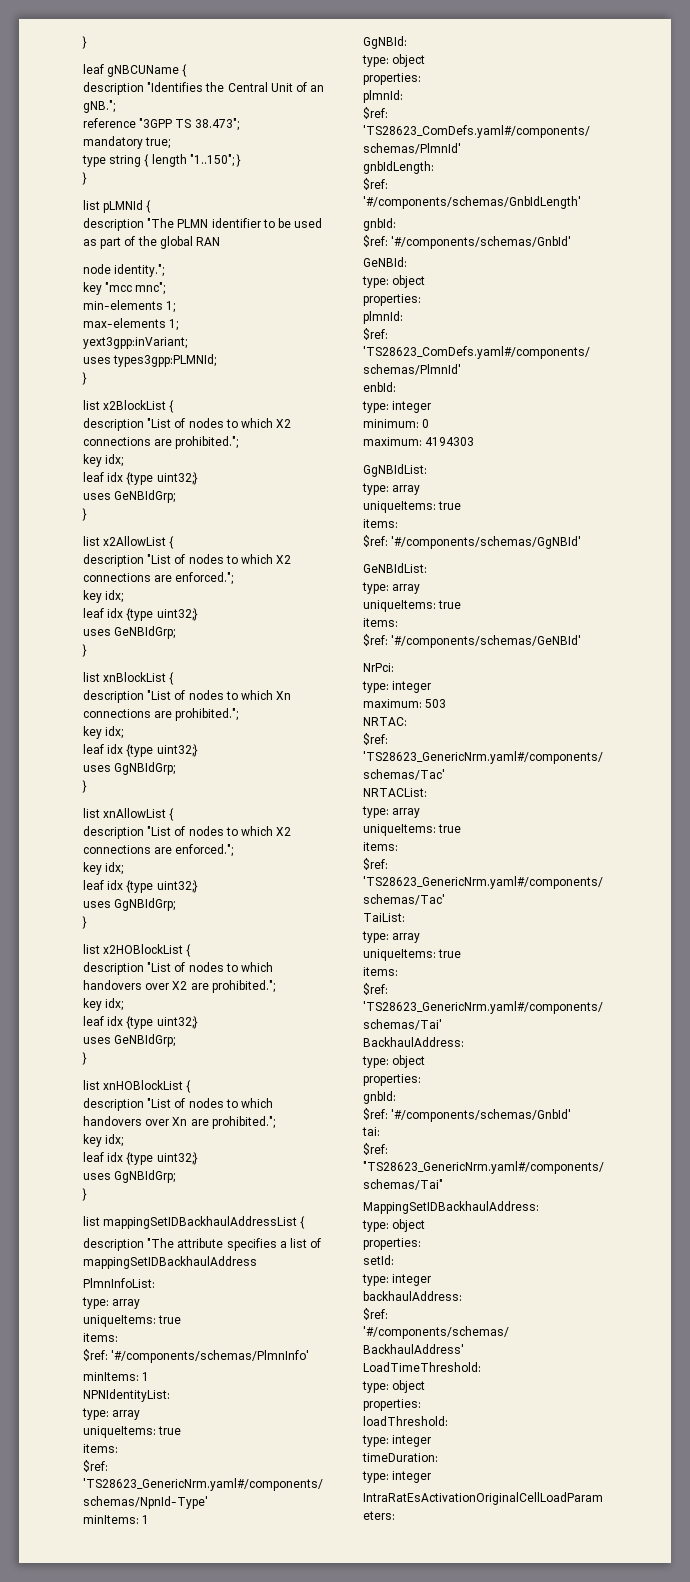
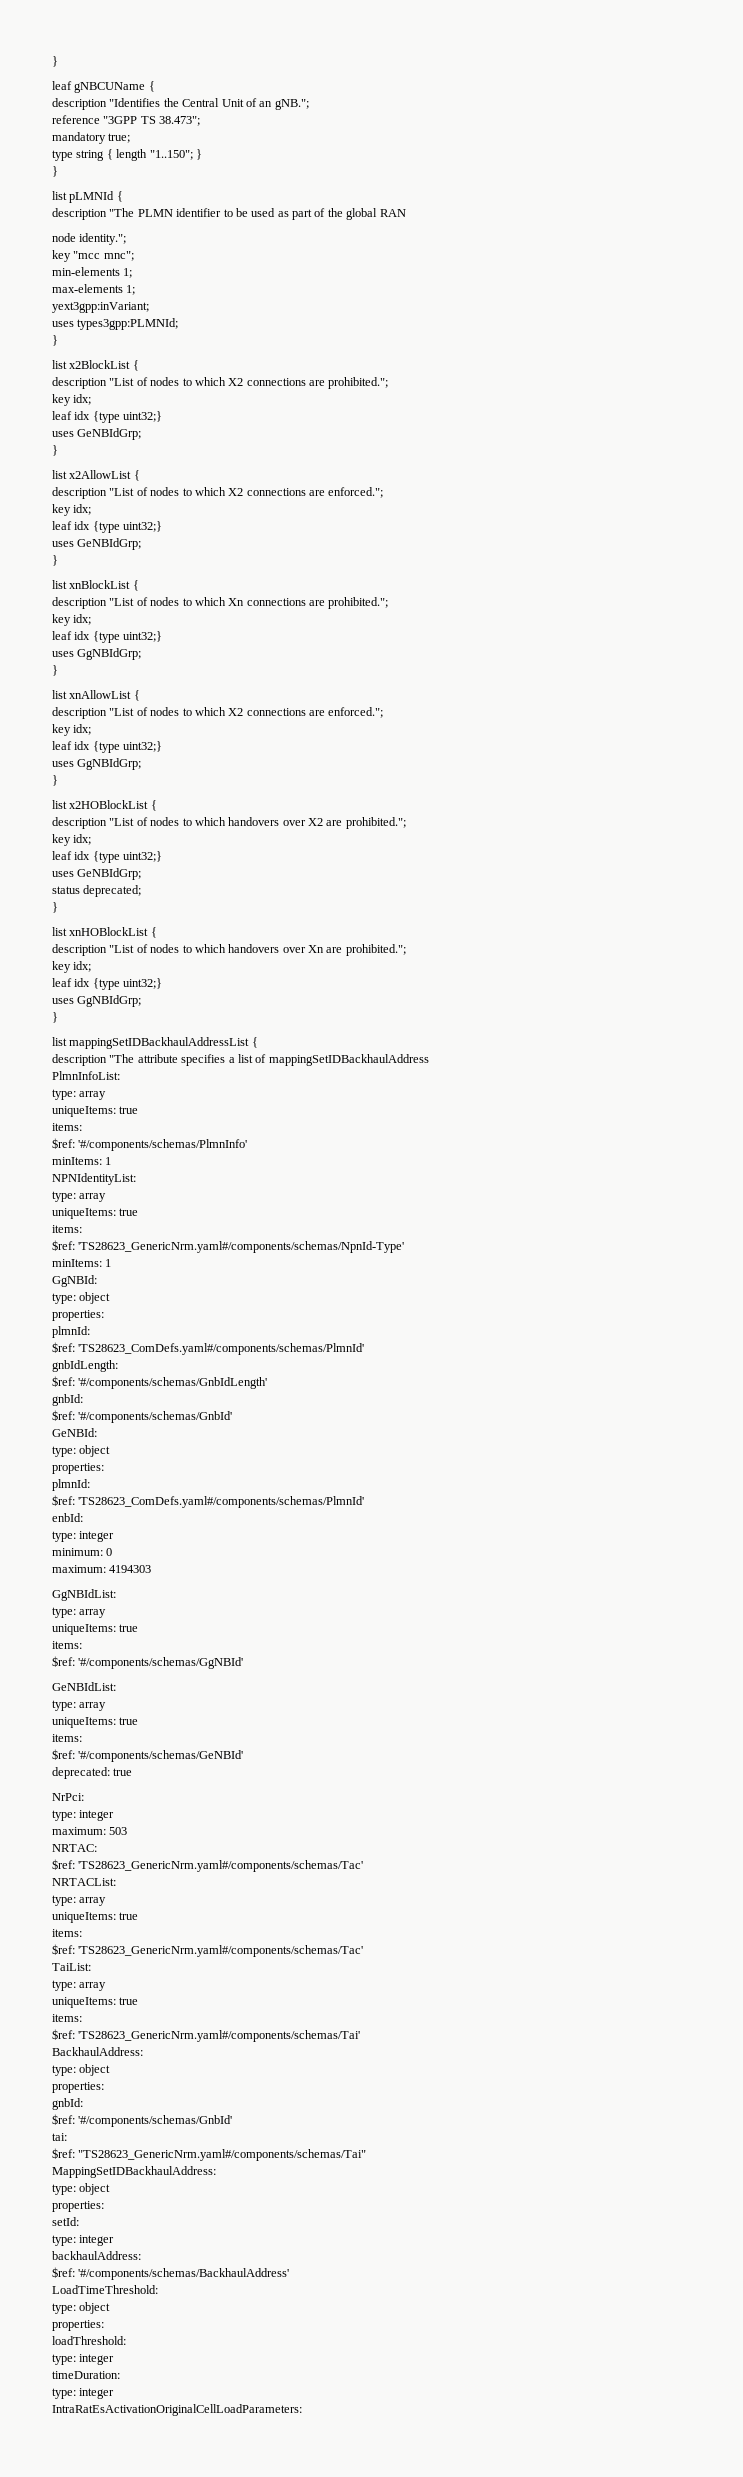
+ status deprecated;
+ deprecated: true

